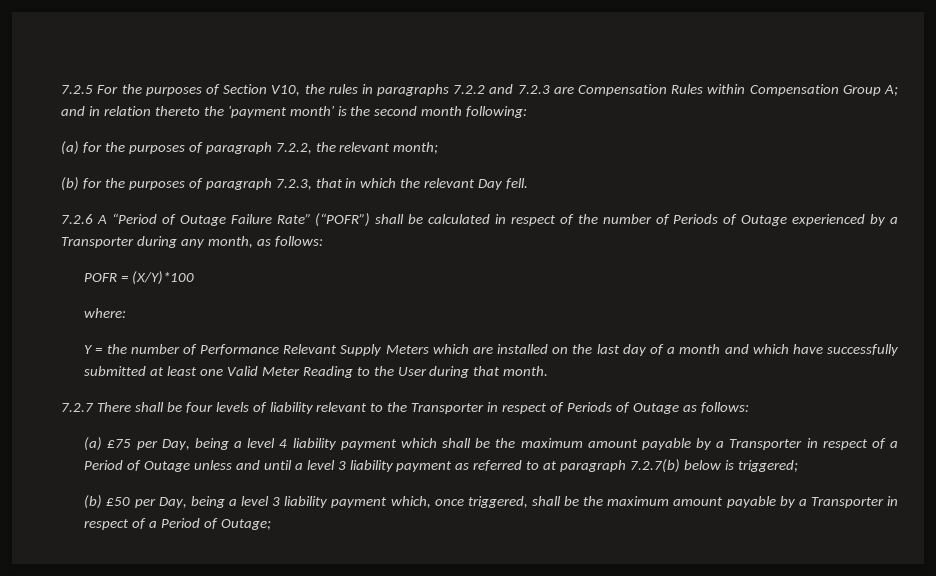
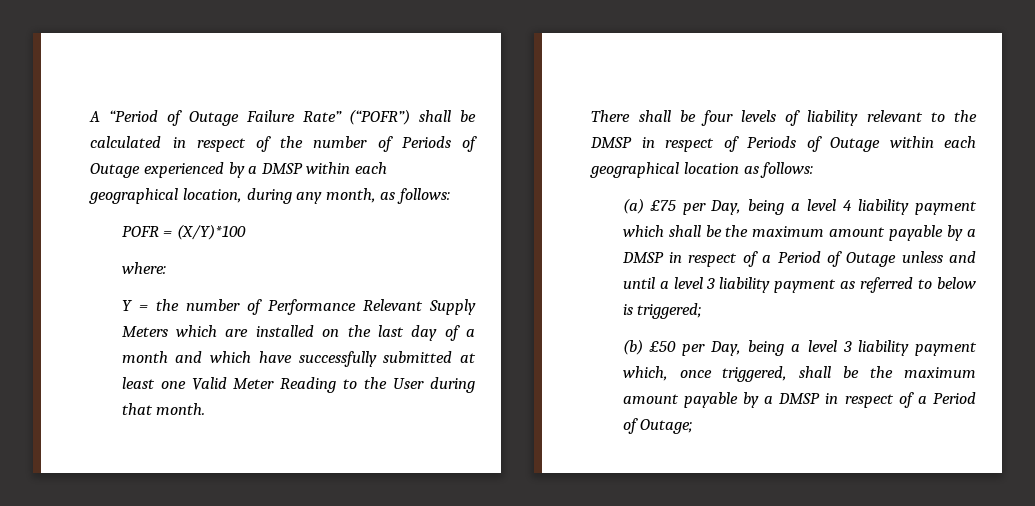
- 7.2.5 For the purposes of Section V10, the rules in paragraphs 7.2.2 and 7.2.3 are Compensation Rules within Compensation Group A; and in relation thereto the 'payment month' is the second month following:
- (a) for the purposes of paragraph 7.2.2, the relevant month;
- (b) for the purposes of paragraph 7.2.3, that in which the relevant Day fell.
- 7.2.6 A “Period of Outage Failure Rate” (“POFR”) shall be calculated in respect of the number of Periods of Outage experienced by a Transporter during any month, as follows:
+ A “Period of Outage Failure Rate” (“POFR”) shall be calculated in respect of the number of Periods of Outage experienced by a DMSP within each geographical location, during any month, as follows:
- 7.2.7 There shall be four levels of liability relevant to the Transporter in respect of Periods of Outage as follows:
+ There shall be four levels of liability relevant to the DMSP in respect of Periods of Outage within each geographical location as follows:
- (a) £75 per Day, being a level 4 liability payment which shall be the maximum amount payable by a Transporter in respect of a Period of Outage unless and until a level 3 liability payment as referred to at paragraph 7.2.7(b) below is triggered;
+ (a) £75 per Day, being a level 4 liability payment which shall be the maximum amount payable by a DMSP in respect of a Period of Outage unless and until a level 3 liability payment as referred to below is triggered;
- (b) £50 per Day, being a level 3 liability payment which, once triggered, shall be the maximum amount payable by a Transporter in respect of a Period of Outage;
+ (b) £50 per Day, being a level 3 liability payment which, once triggered, shall be the maximum amount payable by a DMSP in respect of a Period of Outage;

